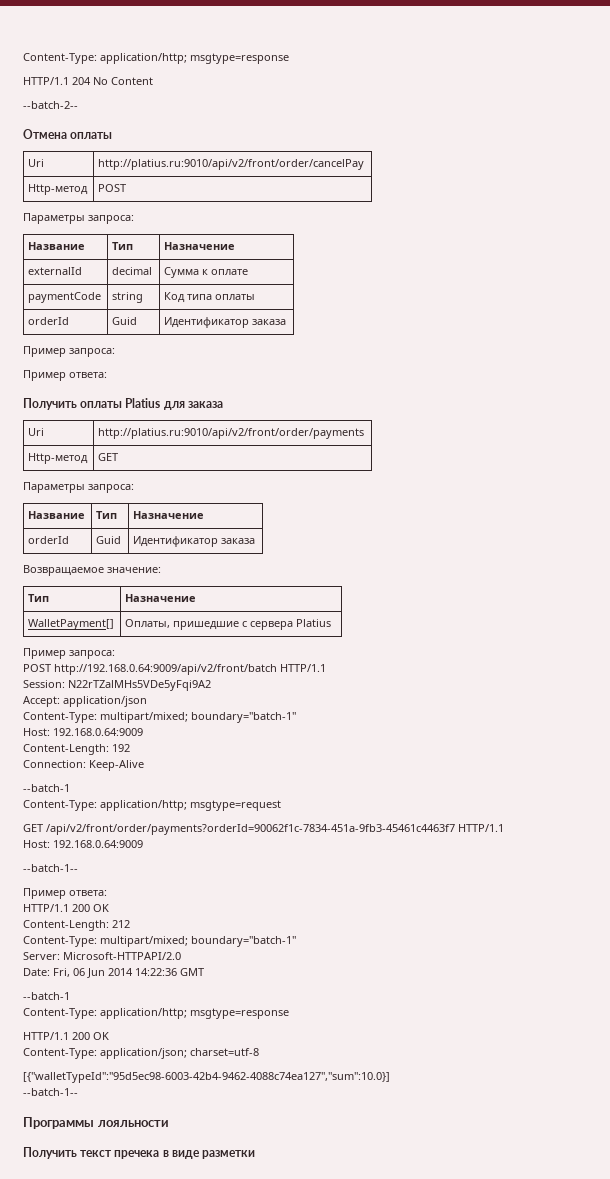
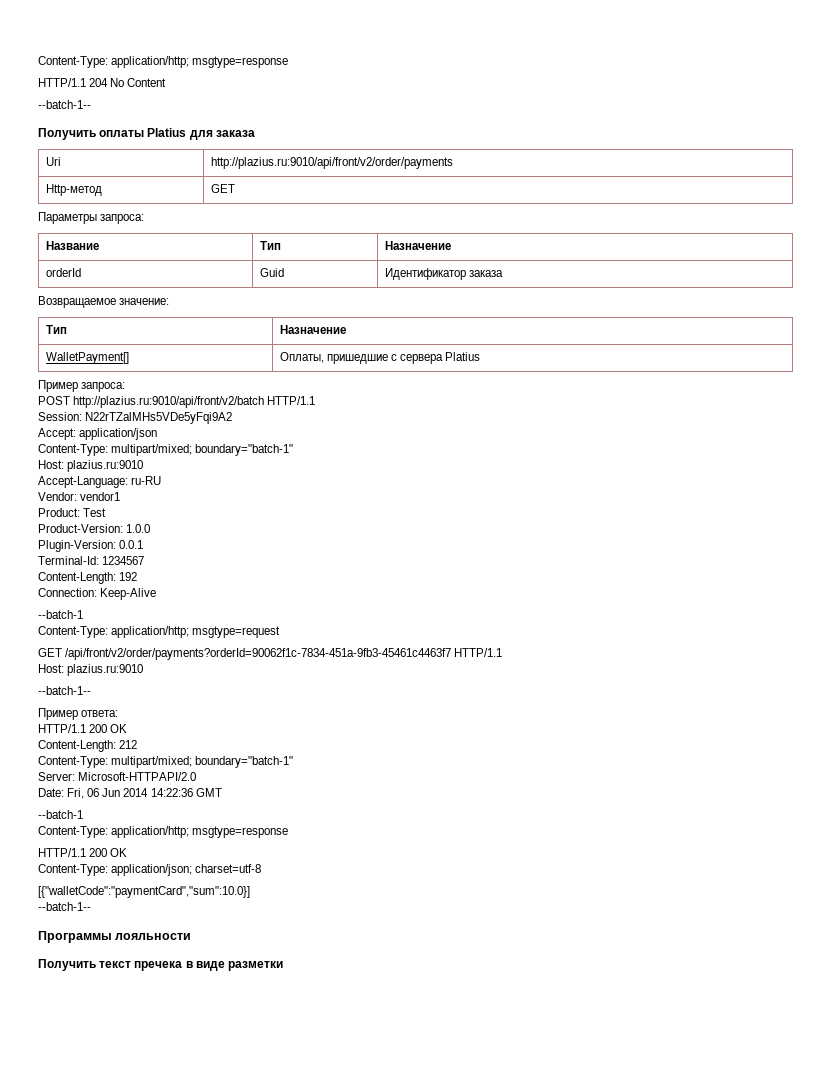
  HTTP/1.1 204 No Content
- --batch-2--
- Отмена оплаты
- Uri | http://platius.ru:9010/api/v2/front/order/cancelPay
- Http-метод | POST
- Параметры запроса:
- Название | Тип | Назначение
- externalId | decimal | Сумма к оплате
- paymentCode | string | Код типа оплаты
- orderId | Guid | Идентификатор заказа
- Пример запроса:
- Пример ответа:
+ --batch-1--
- Uri | http://platius.ru:9010/api/v2/front/order/payments
+ Uri | http://plazius.ru:9010/api/front/v2/order/payments
- POST http://192.168.0.64:9009/api/v2/front/batch HTTP/1.1
+ POST http://plazius.ru:9010/api/front/v2/batch HTTP/1.1
  Accept: application/json
  Content-Type: multipart/mixed; boundary="batch-1"
- Host: 192.168.0.64:9009
+ Host: plazius.ru:9010
+ Accept-Language: ru-RU
+ Vendor: vendor1
+ Product: Test
+ Product-Version: 1.0.0
+ Plugin-Version: 0.0.1
+ Terminal-Id: 1234567
- GET /api/v2/front/order/payments?orderId=90062f1c-7834-451a-9fb3-45461c4463f7 HTTP/1.1
- Host: 192.168.0.64:9009
+ GET /api/front/v2/order/payments?orderId=90062f1c-7834-451a-9fb3-45461c4463f7 HTTP/1.1
+ Host: plazius.ru:9010
- [{"walletTypeId":"95d5ec98-6003-42b4-9462-4088c74ea127","sum":10.0}]
+ [{"walletCode":"paymentCard","sum":10.0}]

